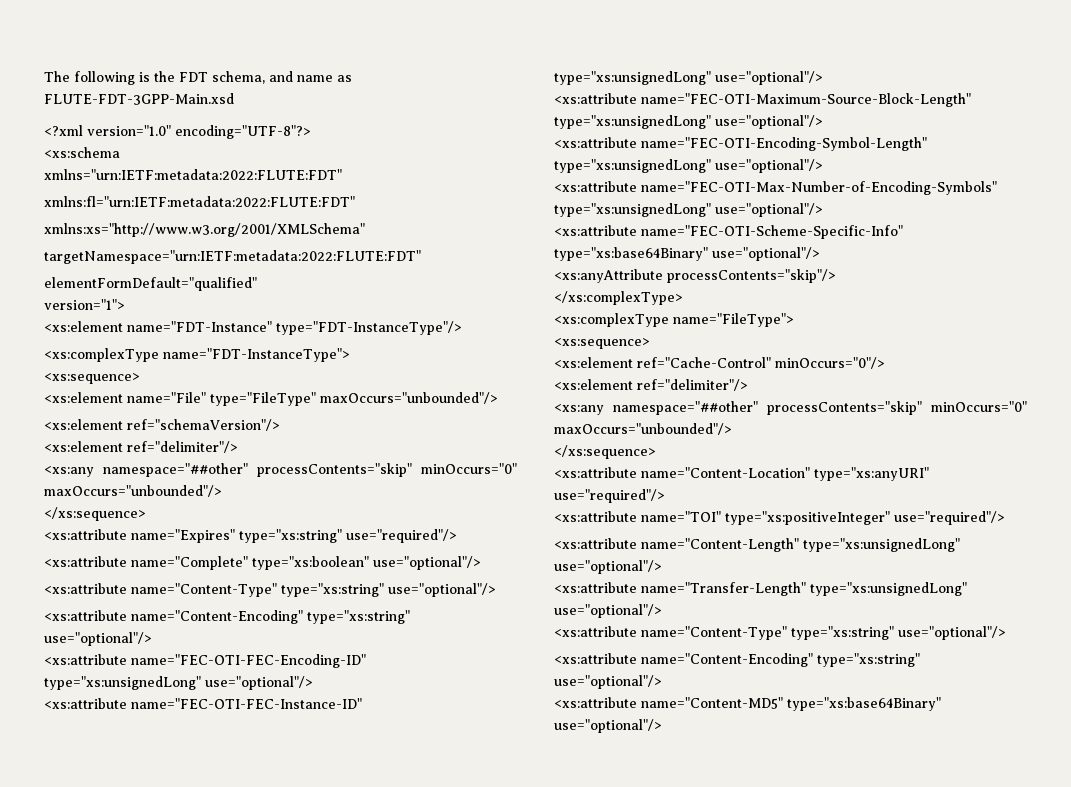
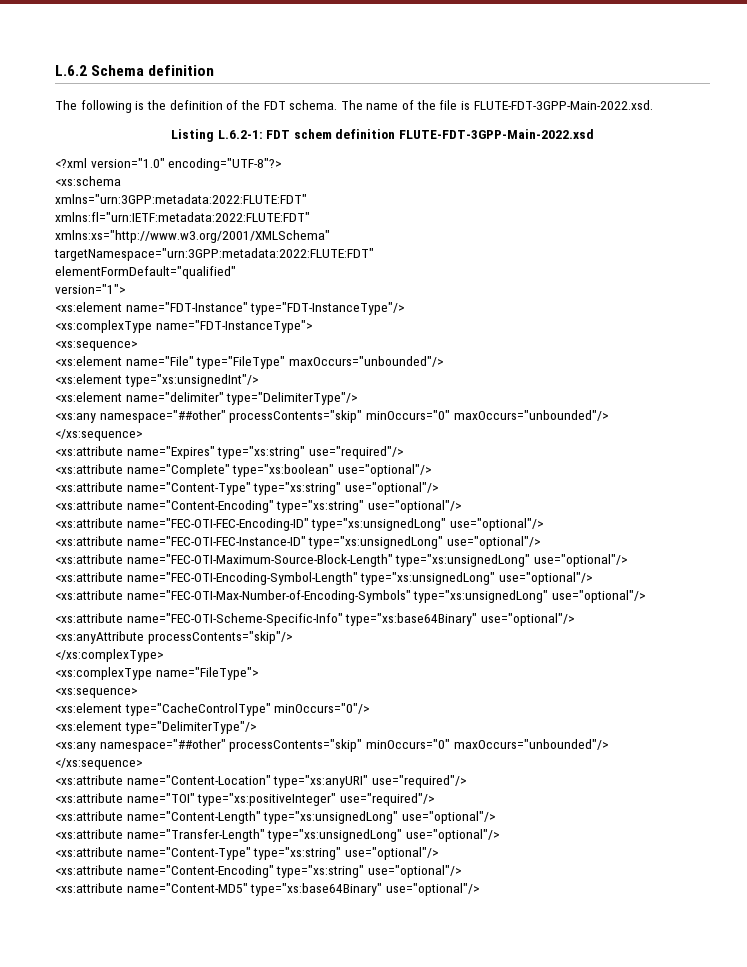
+ L.6.2 Schema definition
- The following is the FDT schema, and name as FLUTE-FDT-3GPP-Main.xsd
+ The following is the definition of the FDT schema. The name of the file is FLUTE-FDT-3GPP-Main-2022.xsd.
+ Listing L.6.2-1: FDT schem definition FLUTE-FDT-3GPP-Main-2022.xsd
- xmlns="urn:IETF:metadata:2022:FLUTE:FDT"
+ xmlns="urn:3GPP:metadata:2022:FLUTE:FDT"
- targetNamespace="urn:IETF:metadata:2022:FLUTE:FDT"
+ targetNamespace="urn:3GPP:metadata:2022:FLUTE:FDT"
- <xs:element ref="schemaVersion"/>
- <xs:element ref="delimiter"/>
+ <xs:element type="xs:unsignedInt"/>
+ <xs:element name="delimiter" type="DelimiterType"/>
- <xs:element ref="Cache-Control" minOccurs="0"/>
- <xs:element ref="delimiter"/>
+ <xs:element type="CacheControlType" minOccurs="0"/>
+ <xs:element type="DelimiterType"/>

